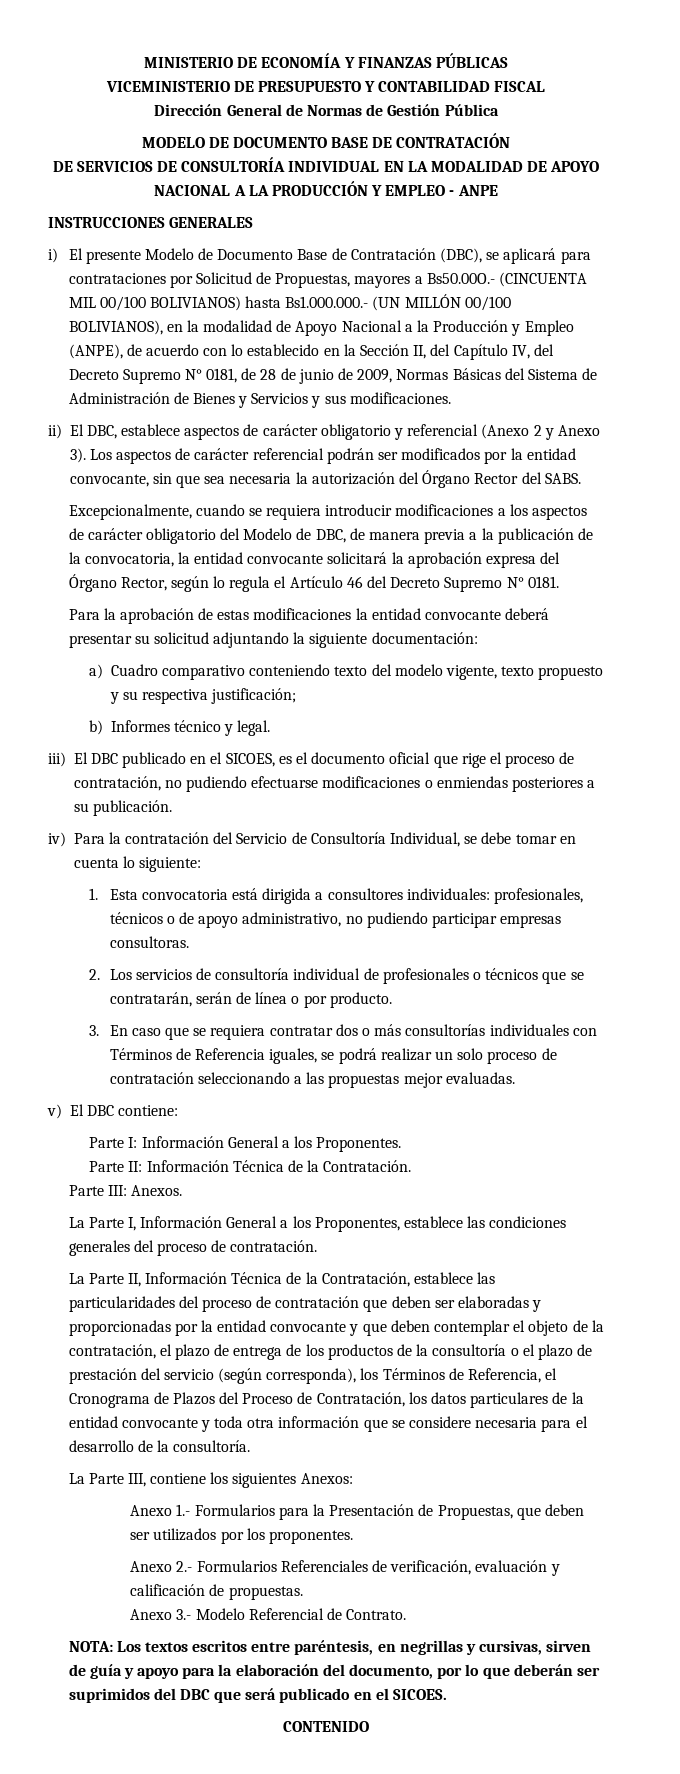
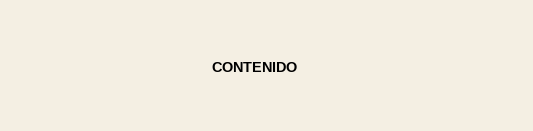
- MINISTERIO DE ECONOMÍA Y FINANZAS PÚBLICAS
- VICEMINISTERIO DE PRESUPUESTO Y CONTABILIDAD FISCAL
- Dirección General de Normas de Gestión Pública
- MODELO DE DOCUMENTO BASE DE CONTRATACIÓN
- DE SERVICIOS DE CONSULTORÍA INDIVIDUAL EN LA MODALIDAD DE APOYO NACIONAL A LA PRODUCCIÓN Y EMPLEO - ANPE
- INSTRUCCIONES GENERALES
- i) El presente Modelo de Documento Base de Contratación (DBC), se aplicará para contrataciones por Solicitud de Propuestas, mayores a Bs50.00O.- (CINCUENTA MIL 00/100 BOLIVIANOS) hasta Bs1.000.000.- (UN MILLÓN 00/100 BOLIVIANOS), en la modalidad de Apoyo Nacional a la Producción y Empleo (ANPE), de acuerdo con lo establecido en la Sección II, del Capítulo IV, del Decreto Supremo N° 0181, de 28 de junio de 2009, Normas Básicas del Sistema de Administración de Bienes y Servicios y sus modificaciones.
- ii) El DBC, establece aspectos de carácter obligatorio y referencial (Anexo 2 y Anexo 3). Los aspectos de carácter referencial podrán ser modificados por la entidad convocante, sin que sea necesaria la autorización del Órgano Rector del SABS.
- Excepcionalmente, cuando se requiera introducir modificaciones a los aspectos de carácter obligatorio del Modelo de DBC, de manera previa a la publicación de la convocatoria, la entidad convocante solicitará la aprobación expresa del Órgano Rector, según lo regula el Artículo 46 del Decreto Supremo N° 0181.
- Para la aprobación de estas modificaciones la entidad convocante deberá presentar su solicitud adjuntando la siguiente documentación:
- a) Cuadro comparativo conteniendo texto del modelo vigente, texto propuesto y su respectiva justificación;
- b) Informes técnico y legal.
- iii) El DBC publicado en el SICOES, es el documento oficial que rige el proceso de contratación, no pudiendo efectuarse modificaciones o enmiendas posteriores a su publicación.
- iv) Para la contratación del Servicio de Consultoría Individual, se debe tomar en cuenta lo siguiente:
- 1. Esta convocatoria está dirigida a consultores individuales: profesionales, técnicos o de apoyo administrativo, no pudiendo participar empresas consultoras.
- 2. Los servicios de consultoría individual de profesionales o técnicos que se contratarán, serán de línea o por producto.
- 3. En caso que se requiera contratar dos o más consultorías individuales con Términos de Referencia iguales, se podrá realizar un solo proceso de contratación seleccionando a las propuestas mejor evaluadas.
- v) El DBC contiene:
- Parte I: Información General a los Proponentes.
- Parte II: Información Técnica de la Contratación.
- Parte III: Anexos.
- La Parte I, Información General a los Proponentes, establece las condiciones generales del proceso de contratación.
- La Parte II, Información Técnica de la Contratación, establece las particularidades del proceso de contratación que deben ser elaboradas y proporcionadas por la entidad convocante y que deben contemplar el objeto de la contratación, el plazo de entrega de los productos de la consultoría o el plazo de prestación del servicio (según corresponda), los Términos de Referencia, el Cronograma de Plazos del Proceso de Contratación, los datos particulares de la entidad convocante y toda otra información que se considere necesaria para el desarrollo de la consultoría.
- La Parte III, contiene los siguientes Anexos:
- Anexo 1.- Formularios para la Presentación de Propuestas, que deben ser utilizados por los proponentes.
- Anexo 2.- Formularios Referenciales de verificación, evaluación y calificación de propuestas.
- Anexo 3.- Modelo Referencial de Contrato.
- NOTA: Los textos escritos entre paréntesis, en negrillas y cursivas, sirven de guía y apoyo para la elaboración del documento, por lo que deberán ser suprimidos del DBC que será publicado en el SICOES.

